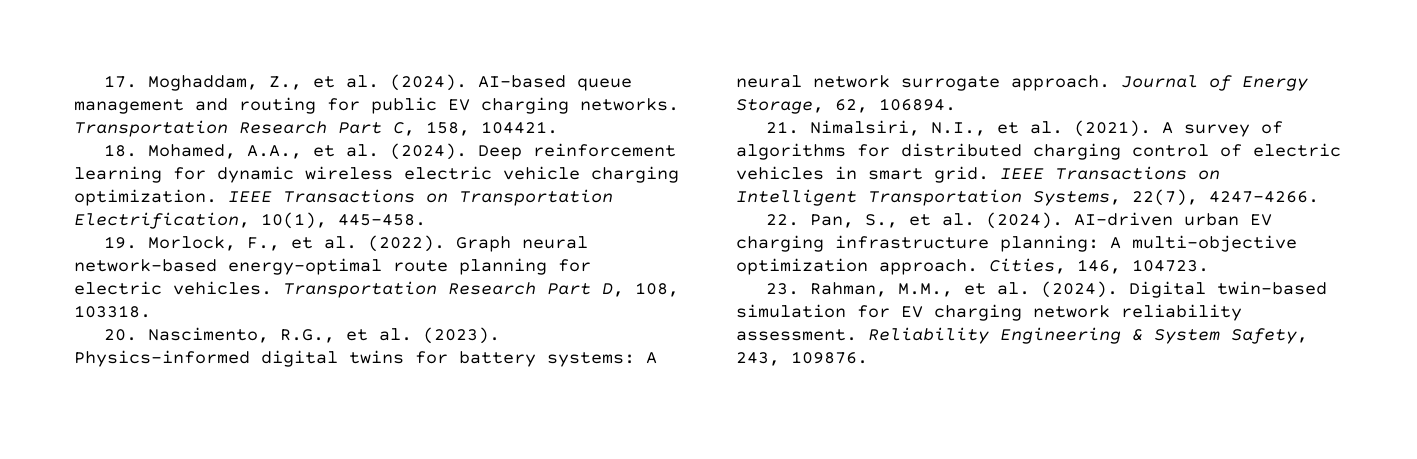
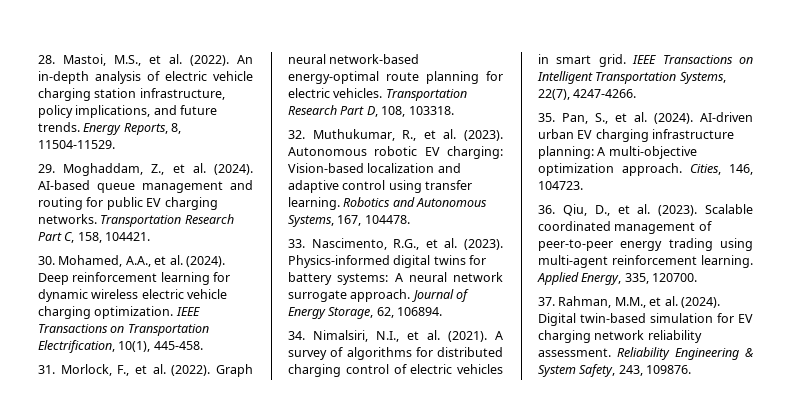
- 17. Moghaddam, Z., et al. (2024).
+ 28. Mastoi, M.S., et al. (2022). An in-depth analysis of electric vehicle charging station infrastructure, policy implications, and future trends. Energy Reports, 8, 11504-11529.
+ 29. Moghaddam, Z., et al. (2024).
- 18. Mohamed, A.A., et al. (2024).
+ 30. Mohamed, A.A., et al. (2024).
- 19. Morlock, F., et al. (2022).
+ 31. Morlock, F., et al. (2022).
- 20. Nascimento, R.G., et al. (2023).
+ 32. Muthukumar, R., et al. (2023). Autonomous robotic EV charging: Vision-based localization and adaptive control using transfer learning. Robotics and Autonomous Systems, 167, 104478.
+ 33. Nascimento, R.G., et al. (2023).
- 21. Nimalsiri, N.I., et al. (2021).
+ 34. Nimalsiri, N.I., et al. (2021).
- 22. Pan, S., et al. (2024).
+ 35. Pan, S., et al. (2024).
- 23. Rahman, M.M., et al. (2024).
+ 36. Qiu, D., et al. (2023). Scalable coordinated management of peer-to-peer energy trading using multi-agent reinforcement learning. Applied Energy, 335, 120700.
+ 37. Rahman, M.M., et al. (2024).

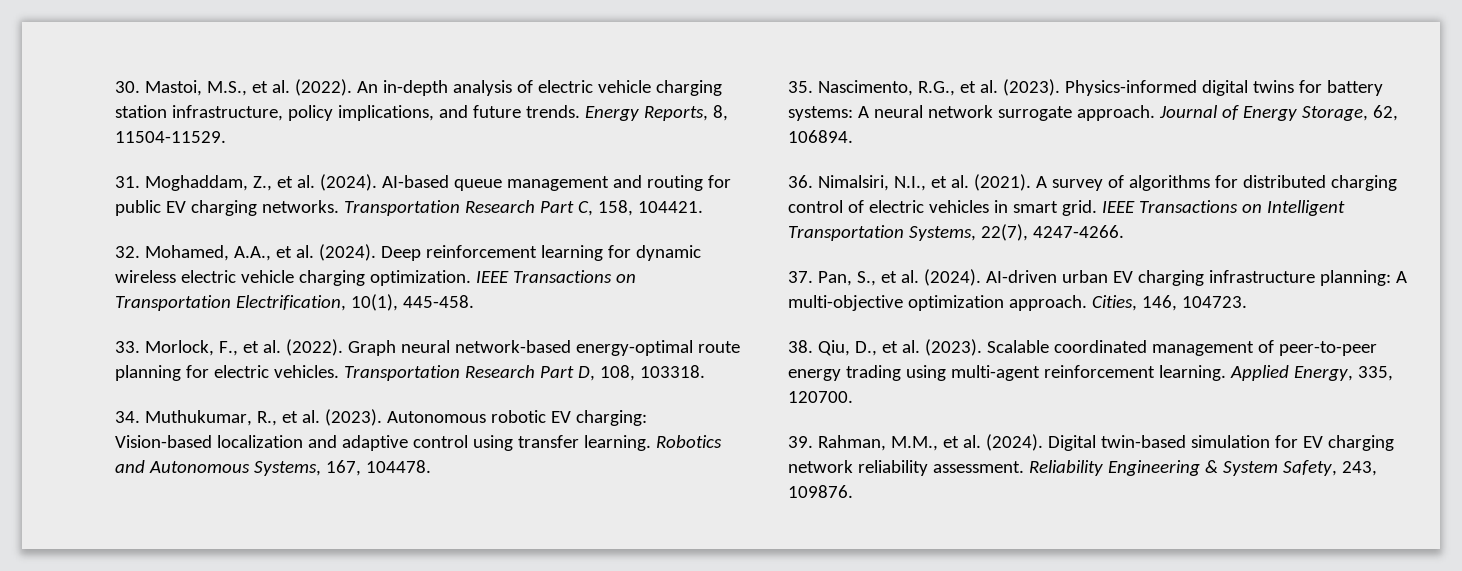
- 28. Mastoi, M.S., et al. (2022).
+ 30. Mastoi, M.S., et al. (2022).
- 29. Moghaddam, Z., et al. (2024).
+ 31. Moghaddam, Z., et al. (2024).
- 30. Mohamed, A.A., et al. (2024).
+ 32. Mohamed, A.A., et al. (2024).
- 31. Morlock, F., et al. (2022).
+ 33. Morlock, F., et al. (2022).
- 32. Muthukumar, R., et al. (2023).
+ 34. Muthukumar, R., et al. (2023).
- 33. Nascimento, R.G., et al. (2023).
+ 35. Nascimento, R.G., et al. (2023).
- 34. Nimalsiri, N.I., et al. (2021).
+ 36. Nimalsiri, N.I., et al. (2021).
- 35. Pan, S., et al. (2024).
+ 37. Pan, S., et al. (2024).
- 36. Qiu, D., et al. (2023).
+ 38. Qiu, D., et al. (2023).
- 37. Rahman, M.M., et al. (2024).
+ 39. Rahman, M.M., et al. (2024).

